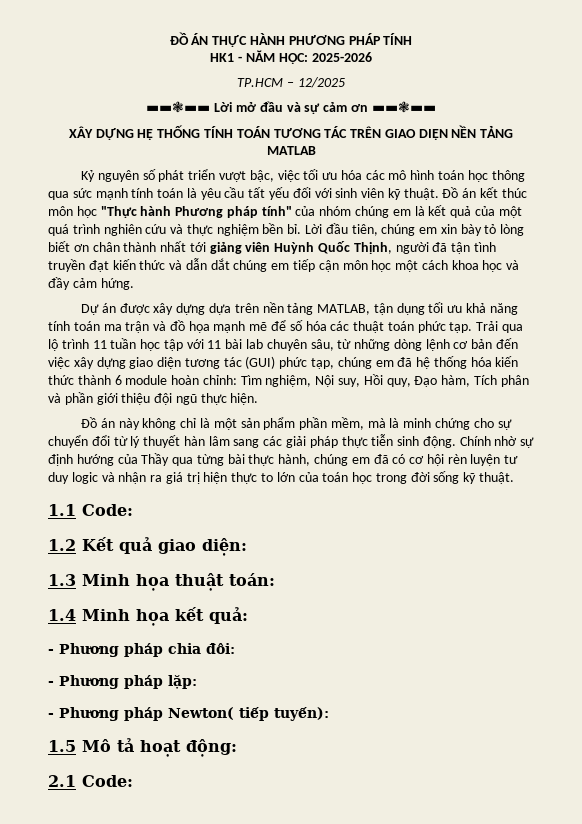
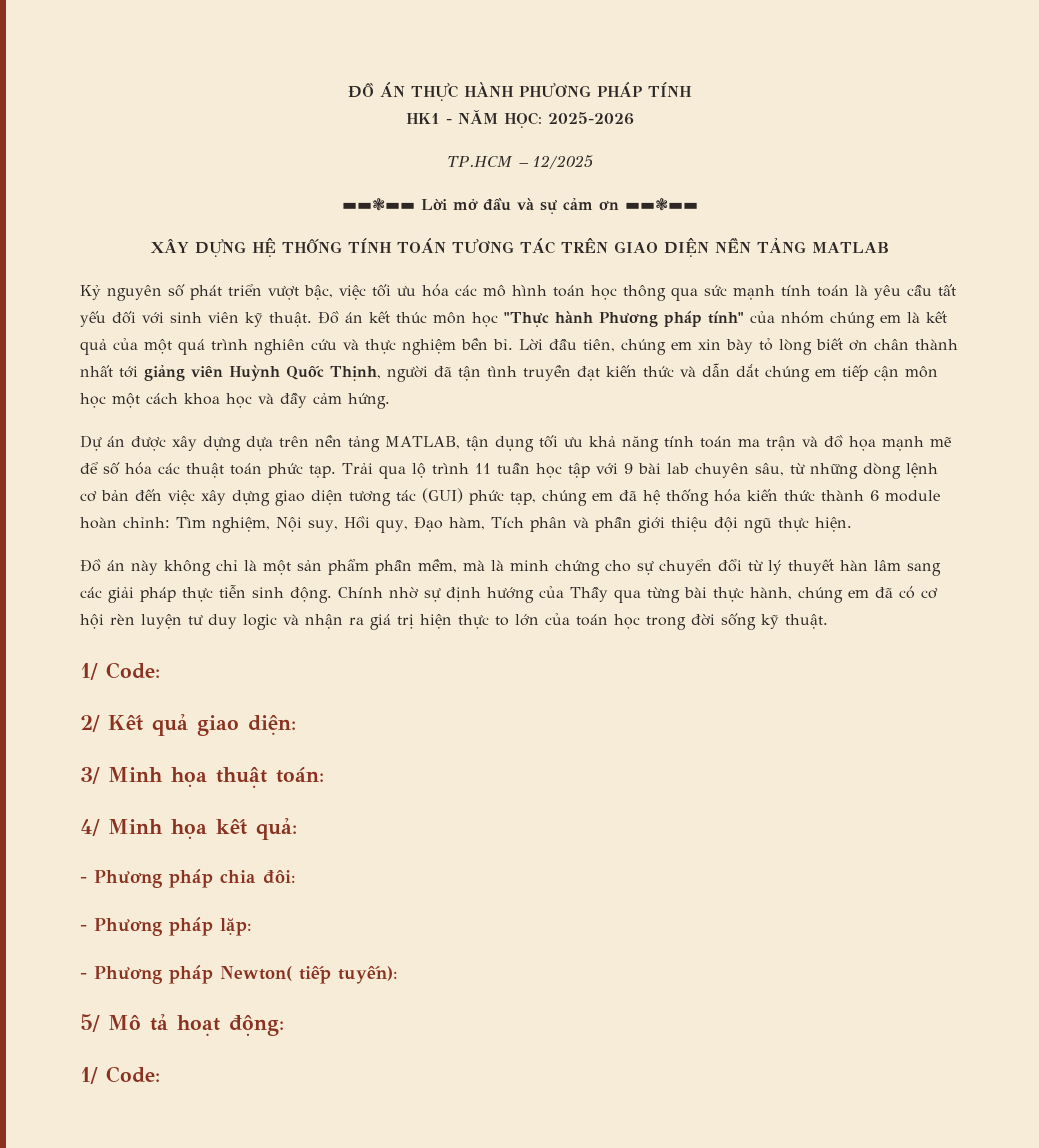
- Trải qua lộ trình 11 tuần học tập với 11 bài lab chuyên sâu, từ những dòng lệnh cơ bản đến việc xây dựng giao diện tương tác (GUI) phức tạp, chúng em đã hệ thống hóa kiến thức thành 6 module hoàn chỉnh:
+ Trải qua lộ trình 11 tuần học tập với 9 bài lab chuyên sâu, từ những dòng lệnh cơ bản đến việc xây dựng giao diện tương tác (GUI) phức tạp, chúng em đã hệ thống hóa kiến thức thành 6 module hoàn chỉnh:
  Chính nhờ sự định hướng của Thầy qua từng bài thực hành, chúng em đã có cơ hội rèn luyện tư duy logic và nhận ra giá trị hiện thực to lớn của toán học trong đời sống kỹ thuật.
- 1.1 Code:
+ 1/ Code:
- 1.2 Kết quả giao diện:
+ 2/ Kết quả giao diện:
- 1.3 Minh họa thuật toán:
+ 3/ Minh họa thuật toán:
- 1.4 Minh họa kết quả:
+ 4/ Minh họa kết quả:
- 1.5 Mô tả hoạt động:
- 2.1 Code:
+ 5/ Mô tả hoạt động:
+ 1/ Code:

